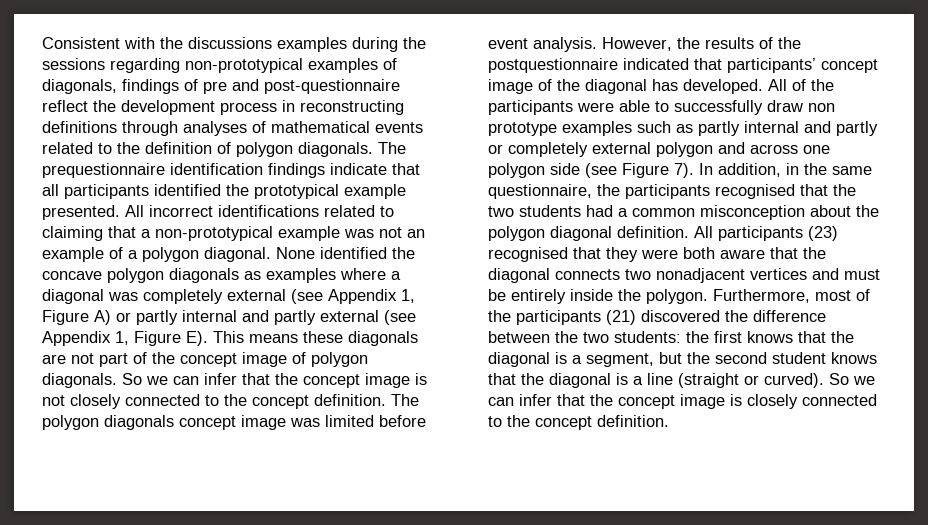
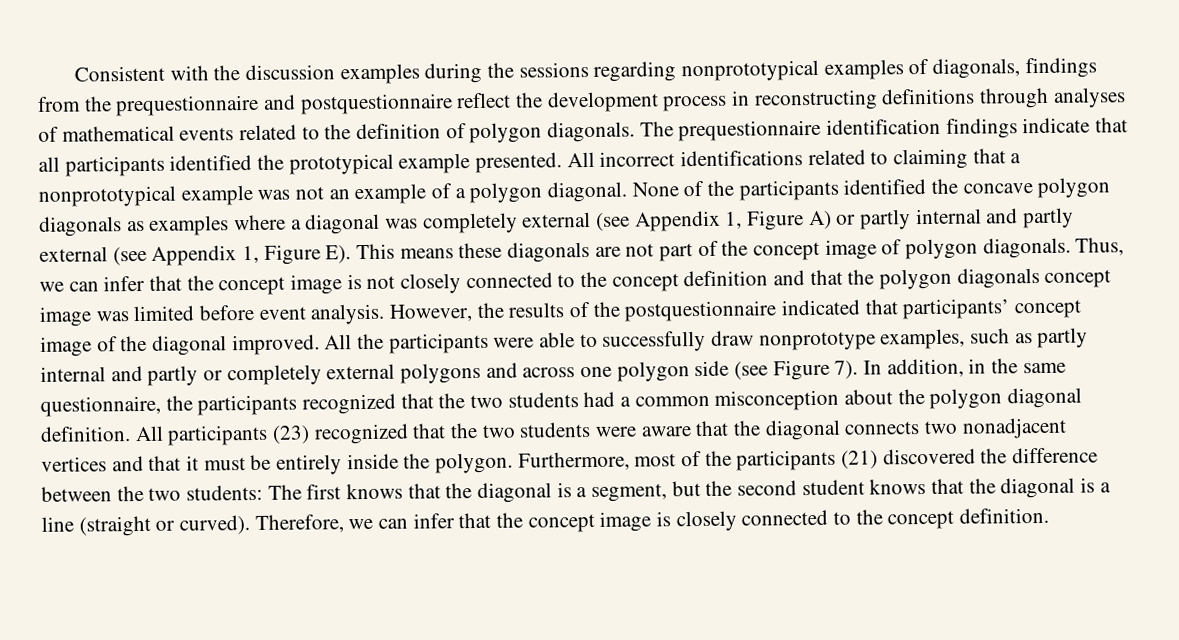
- Consistent with the discussions examples during the sessions regarding non-prototypical examples of diagonals, findings of pre and post-questionnaire reflect the development process in reconstructing definitions through analyses of mathematical events related to the definition of polygon diagonals.
+ Consistent with the discussion examples during the sessions regarding nonprototypical examples of diagonals, findings from the prequestionnaire and postquestionnaire reflect the development process in reconstructing definitions through analyses of mathematical events related to the definition of polygon diagonals.
- All incorrect identifications related to claiming that a non-prototypical example was not an example of a polygon diagonal.
+ All incorrect identifications related to claiming that a nonprototypical example was not an example of a polygon diagonal.
- None identified the concave polygon diagonals as examples where a diagonal was completely external (see Appendix 1, Figure A) or partly internal and partly external (see Appendix 1, Figure E). This means these diagonals are not part of the concept image of polygon diagonals.
+ None of the participants identified the concave polygon diagonals as examples where a diagonal was completely external (see Appendix 1, Figure A) or partly internal and partly external (see Appendix 1, Figure E). This means these diagonals are not part of the concept image of polygon diagonals.
- So we can infer that the concept image is not closely connected to the concept definition. The polygon diagonals concept image was limited before event analysis.
+ Thus, we can infer that the concept image is not closely connected to the concept definition and that the polygon diagonals concept image was limited before event analysis.
- However, the results of the postquestionnaire indicated that participants’ concept image of the diagonal has developed. All of the participants were able to successfully draw non prototype examples such as partly internal and partly or completely external polygon and across one polygon side (see Figure 7).
+ However, the results of the postquestionnaire indicated that participants’ concept image of the diagonal improved. All the participants were able to successfully draw nonprototype examples, such as partly internal and partly or completely external polygons and across one polygon side (see Figure 7).
- In addition, in the same questionnaire, the participants recognised that the two students had a common misconception about the polygon diagonal definition.
+ In addition, in the same questionnaire, the participants recognized that the two students had a common misconception about the polygon diagonal definition.
- All participants (23) recognised that they were both aware that the diagonal connects two nonadjacent vertices and must be entirely inside the polygon.
+ All participants (23) recognized that the two students were aware that the diagonal connects two nonadjacent vertices and that it must be entirely inside the polygon.
- Furthermore, most of the participants (21) discovered the difference between the two students: the first knows that the diagonal is a segment, but the second student knows that the diagonal is a line (straight or curved).
+ Furthermore, most of the participants (21) discovered the difference between the two students: The first knows that the diagonal is a segment, but the second student knows that the diagonal is a line (straight or curved).
- So we can infer that the concept image is closely connected to the concept definition.
+ Therefore, we can infer that the concept image is closely connected to the concept definition.

